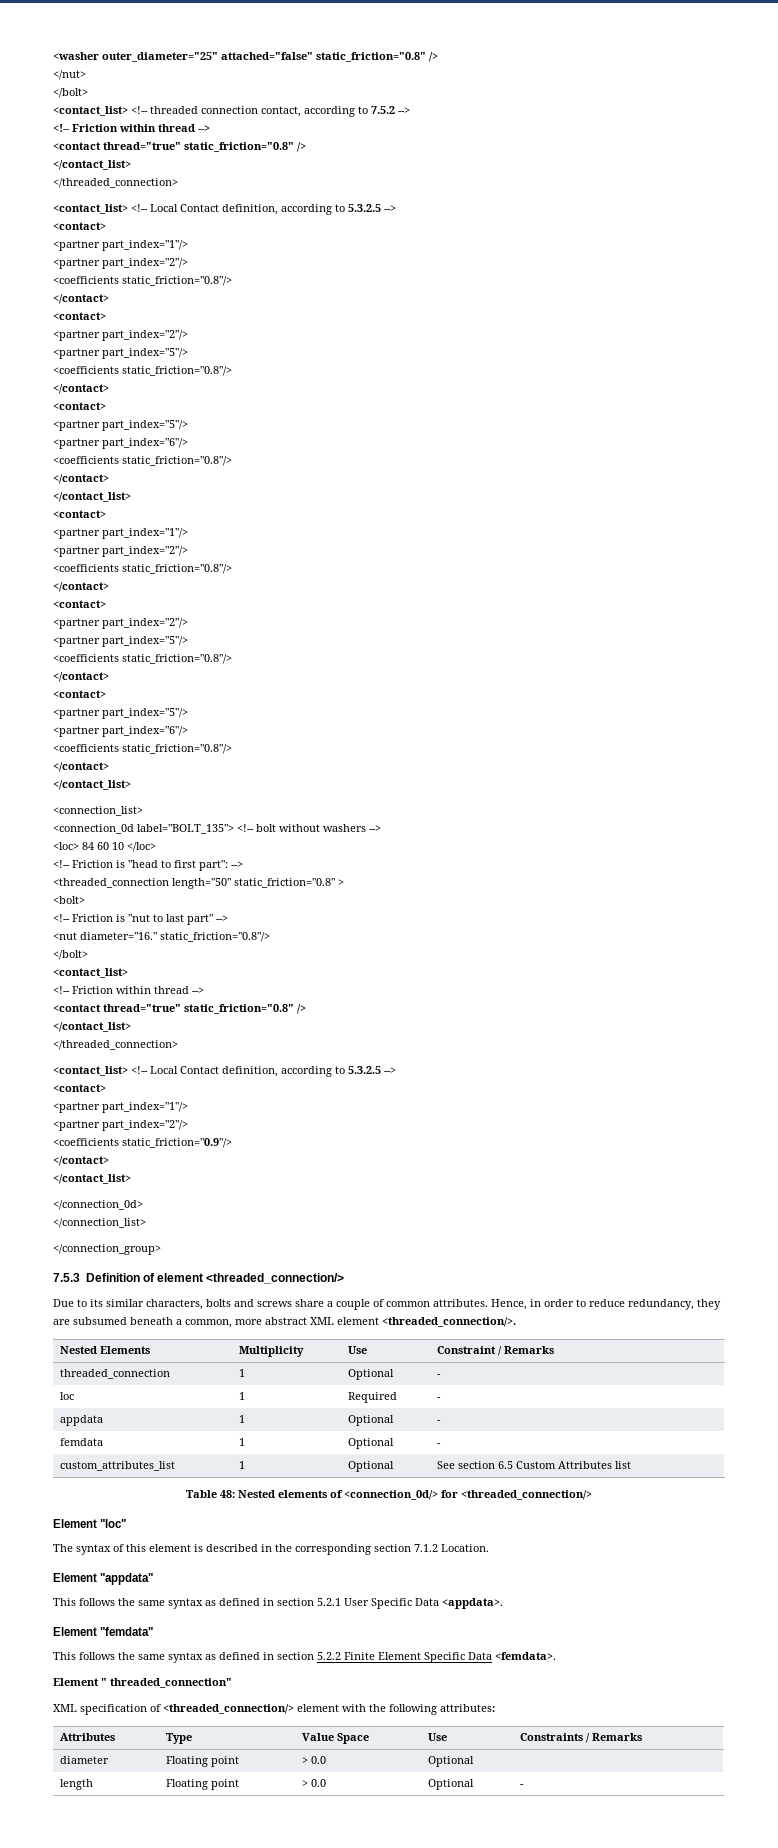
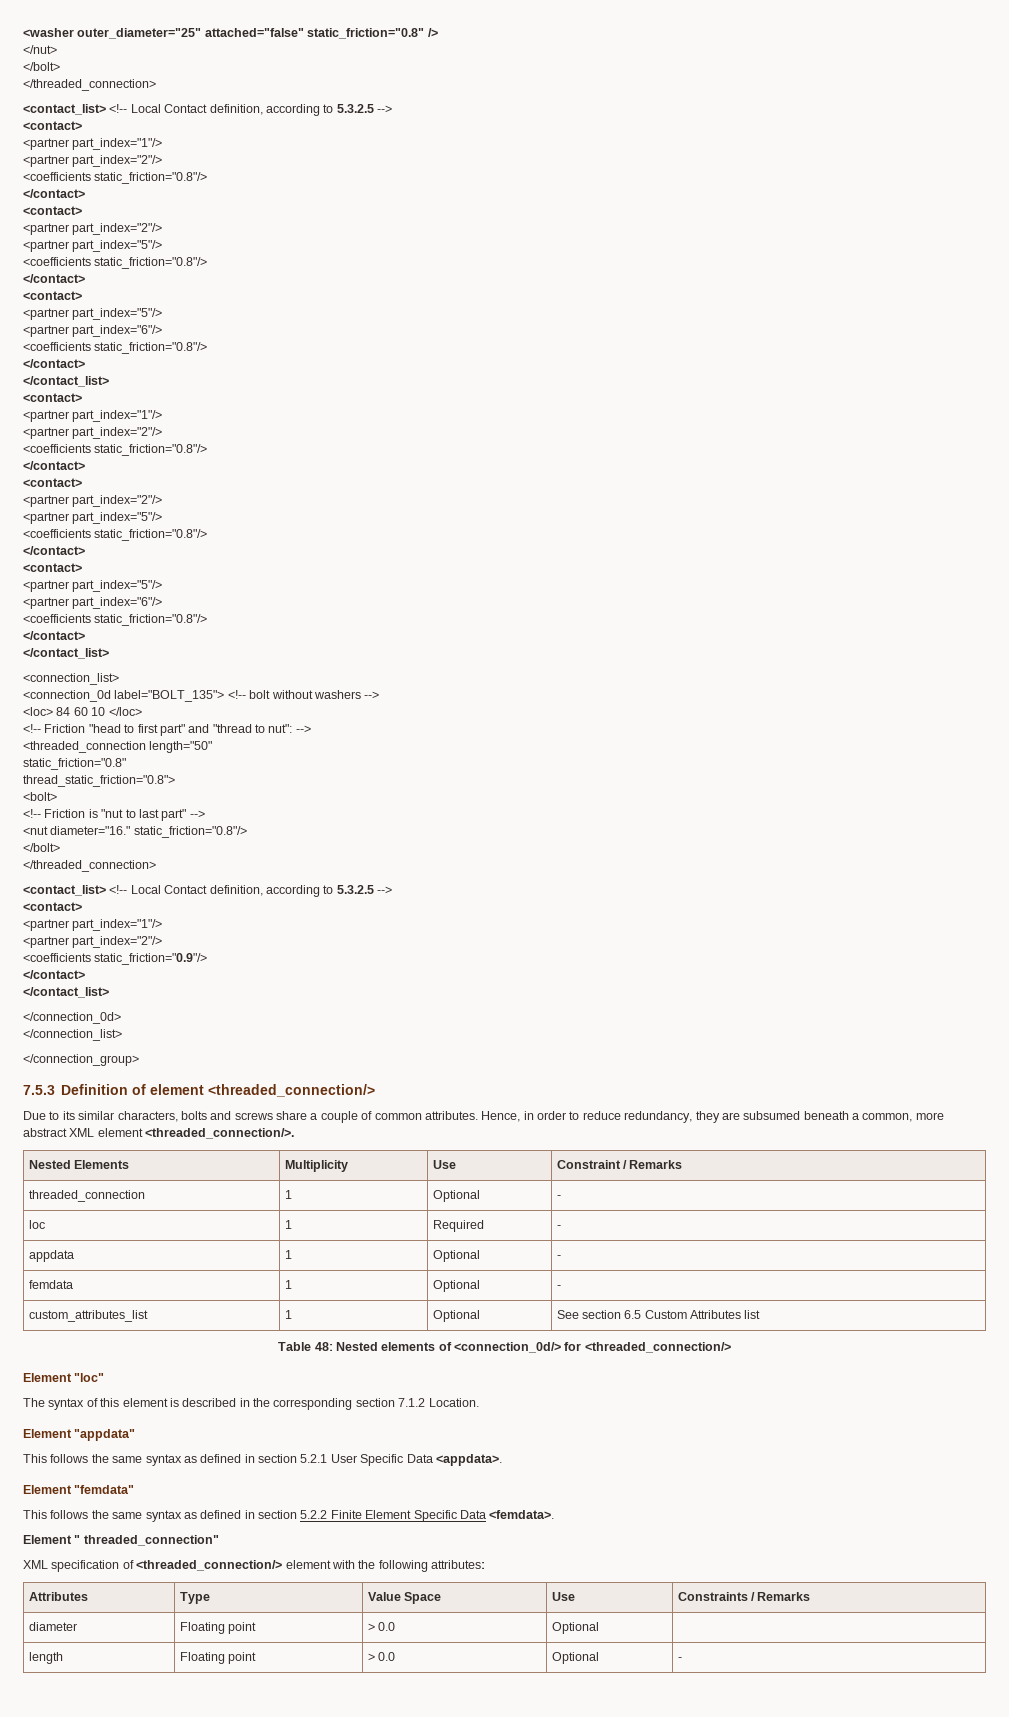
- <contact_list> <!-- threaded connection contact, according to 7.5.2 -->
- <!-- Friction within thread -->
- <contact thread="true" static_friction="0.8" />
- </contact_list>
- <!-- Friction is "head to first part": -->
+ <!-- Friction "head to first part" and "thread to nut": -->
- <threaded_connection length="50" static_friction="0.8" >
+ <threaded_connection length="50"
+ static_friction="0.8"
+ thread_static_friction="0.8">
  <nut diameter="16." static_friction="0.8"/>
  </bolt>
- <contact_list>
- <!-- Friction within thread -->
- <contact thread="true" static_friction="0.8" />
- </contact_list>

